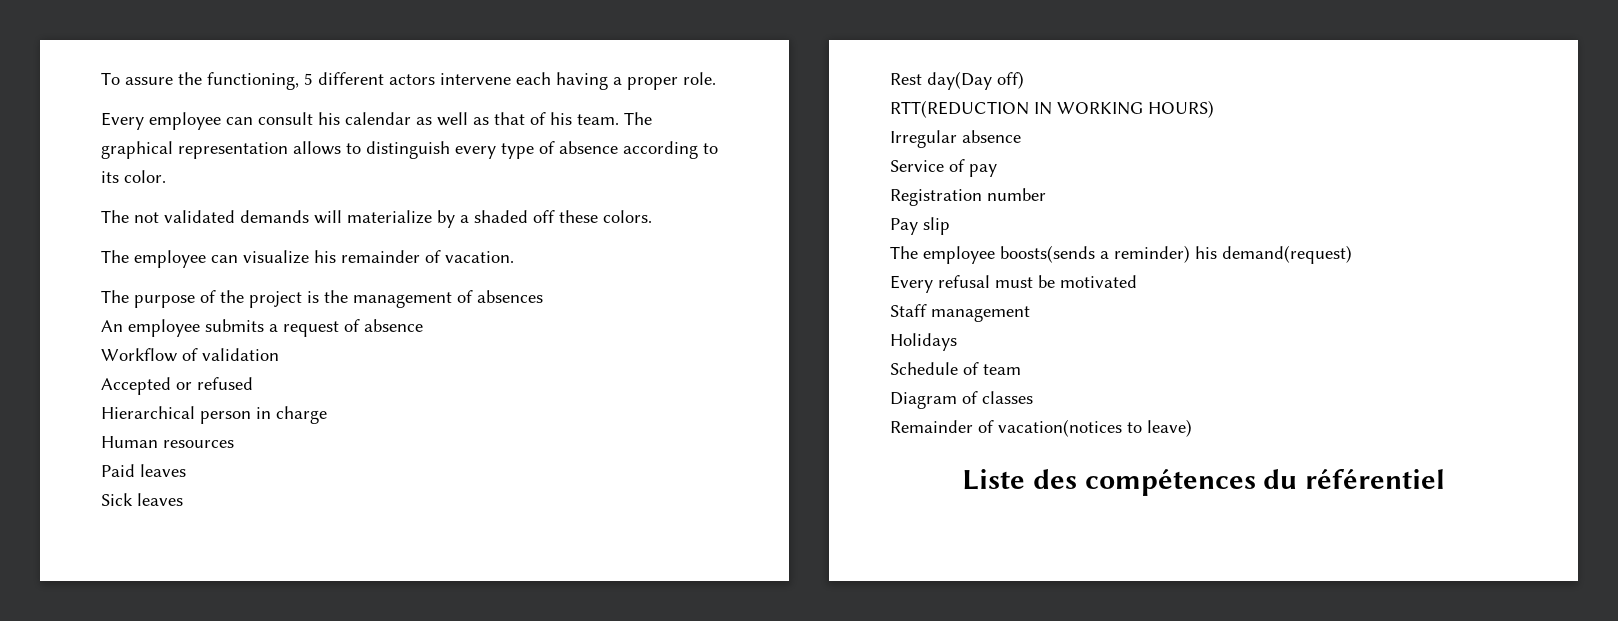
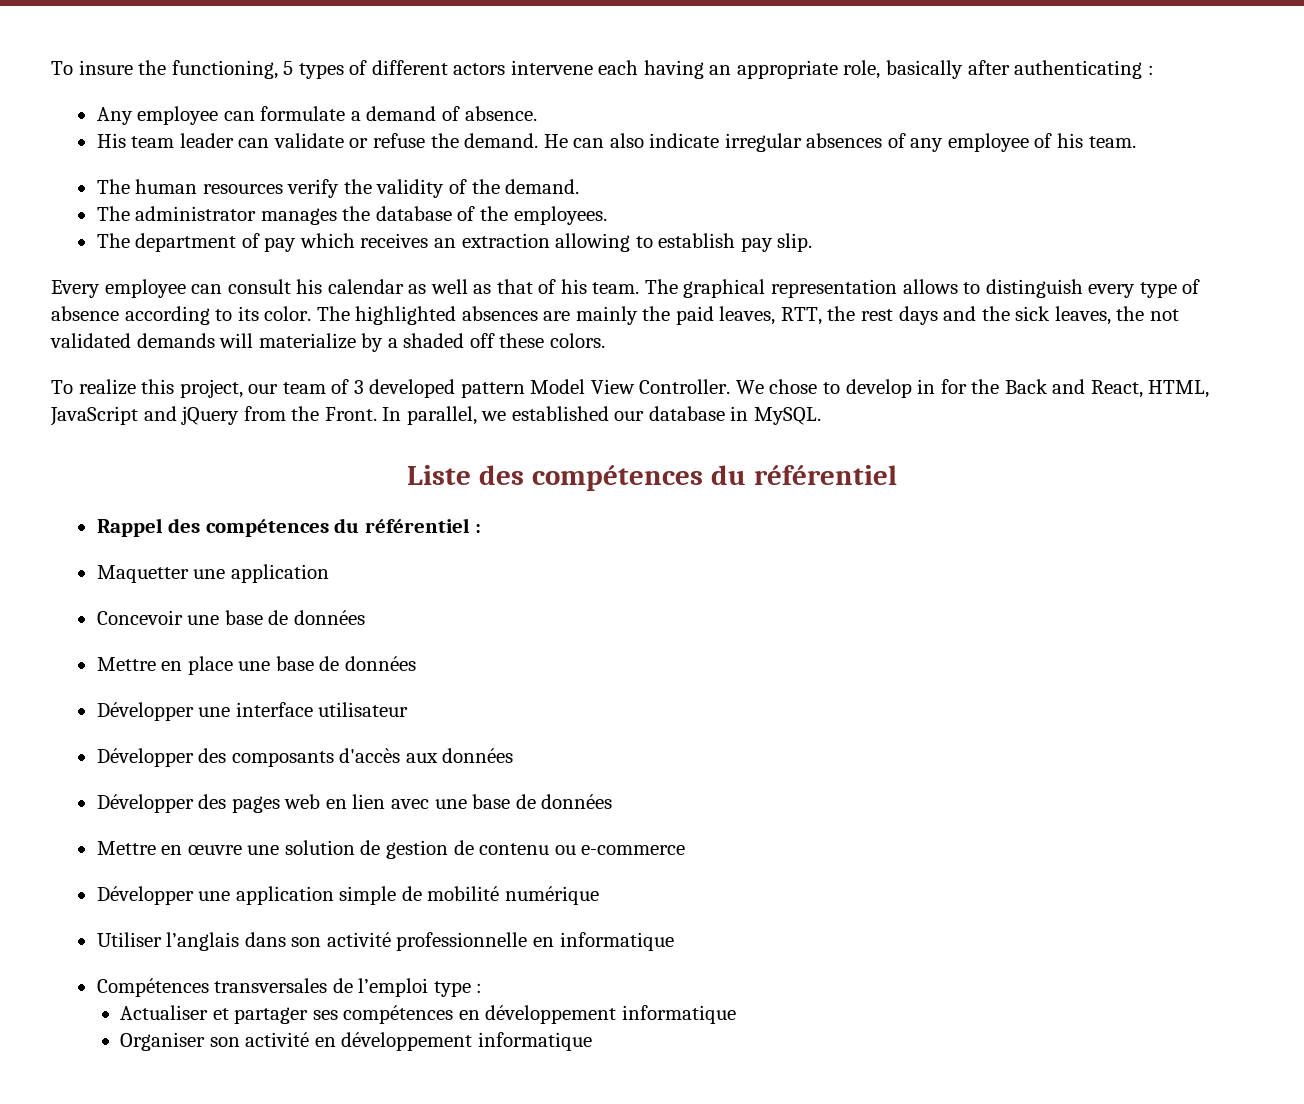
- To assure the functioning, 5 different actors intervene each having a proper role.
+ To insure the functioning, 5 types of different actors intervene each having an appropriate role, basically after authenticating :
+ Any employee can formulate a demand of absence.
+ His team leader can validate or refuse the demand. He can also indicate irregular absences of any employee of his team.
+ The human resources verify the validity of the demand.
+ The administrator manages the database of the employees.
+ The department of pay which receives an extraction allowing to establish pay slip.
- The graphical representation allows to distinguish every type of absence according to its color.
- The not validated demands will materialize by a shaded off these colors.
+ The graphical representation allows to distinguish every type of absence according to its color. The highlighted absences are mainly the paid leaves, RTT, the rest days and the sick leaves, the not validated demands will materialize by a shaded off these colors.
- The employee can visualize his remainder of vacation.
- The purpose of the project is the management of absences
- An employee submits a request of absence
- Workflow of validation
- Accepted or refused
- Hierarchical person in charge
- Human resources
- Paid leaves
- Sick leaves
- Rest day(Day off)
- RTT(REDUCTION IN WORKING HOURS)
- Irregular absence
- Service of pay
- Registration number
- Pay slip
- The employee boosts(sends a reminder) his demand(request)
- Every refusal must be motivated
- Staff management
- Holidays
- Schedule of team
- Diagram of classes
- Remainder of vacation(notices to leave)
+ To realize this project, our team of 3 developed pattern Model View Controller. We chose to develop in for the Back and React, HTML, JavaScript and jQuery from the Front. In parallel, we established our database in MySQL.
+ Rappel des compétences du référentiel :
+ Maquetter une application
+ Concevoir une base de données
+ Mettre en place une base de données
+ Développer une interface utilisateur
+ Développer des composants d'accès aux données
+ Développer des pages web en lien avec une base de données
+ Mettre en œuvre une solution de gestion de contenu ou e-commerce
+ Développer une application simple de mobilité numérique
+ Utiliser l’anglais dans son activité professionnelle en informatique
+ Compétences transversales de l’emploi type :
+ Actualiser et partager ses compétences en développement informatique
+ Organiser son activité en développement informatique

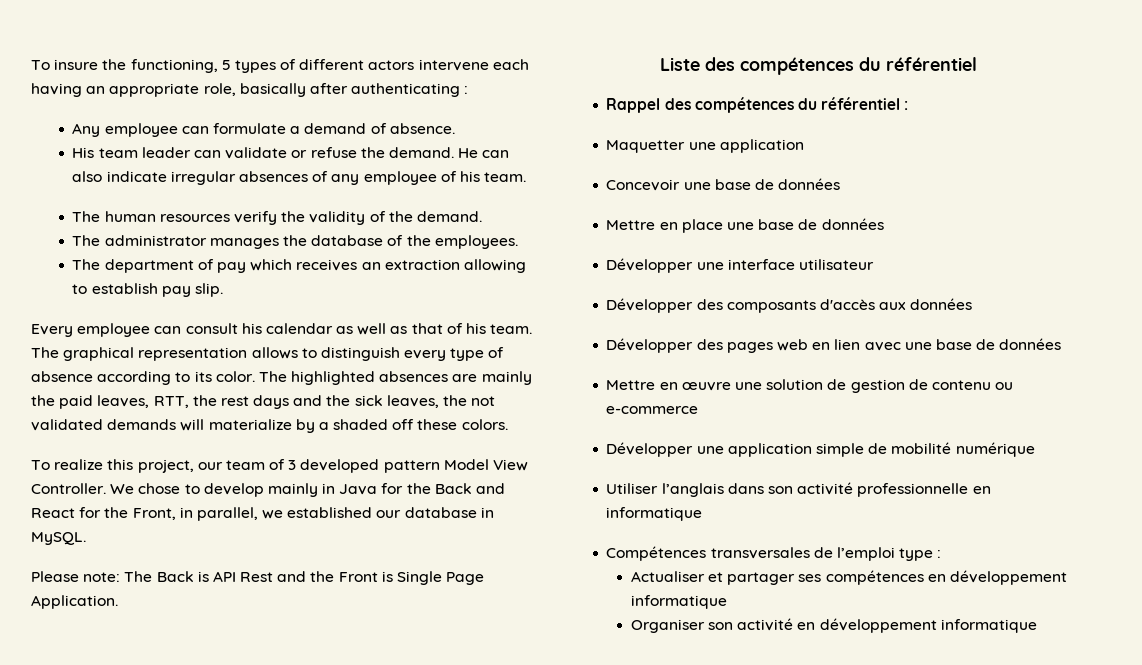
- We chose to develop in for the Back and React, HTML, JavaScript and jQuery from the Front. In parallel, we established our database in MySQL.
+ We chose to develop mainly in Java for the Back and React for the Front, in parallel, we established our database in MySQL.
+ Please note: The Back is API Rest and the Front is Single Page Application.

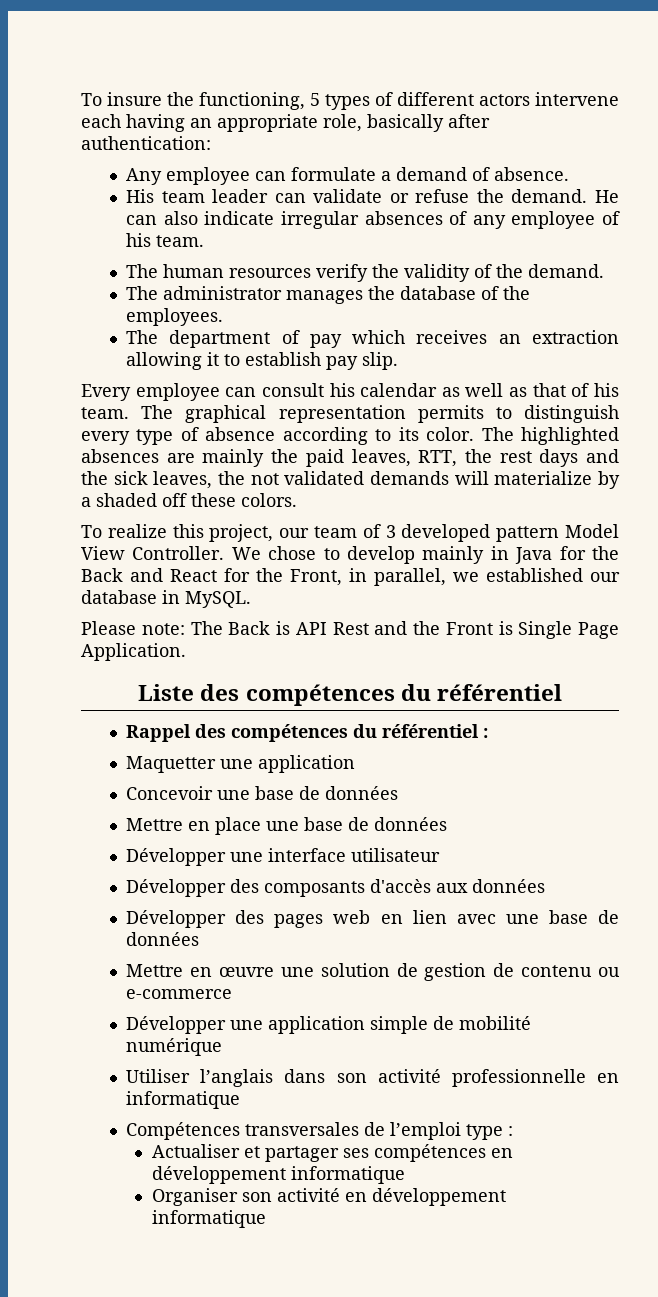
- To insure the functioning, 5 types of different actors intervene each having an appropriate role, basically after authenticating :
+ To insure the functioning, 5 types of different actors intervene each having an appropriate role, basically after authentication:
- The department of pay which receives an extraction allowing to establish pay slip.
+ The department of pay which receives an extraction allowing it to establish pay slip.
- The graphical representation allows to distinguish every type of absence according to its color.
+ The graphical representation permits to distinguish every type of absence according to its color.

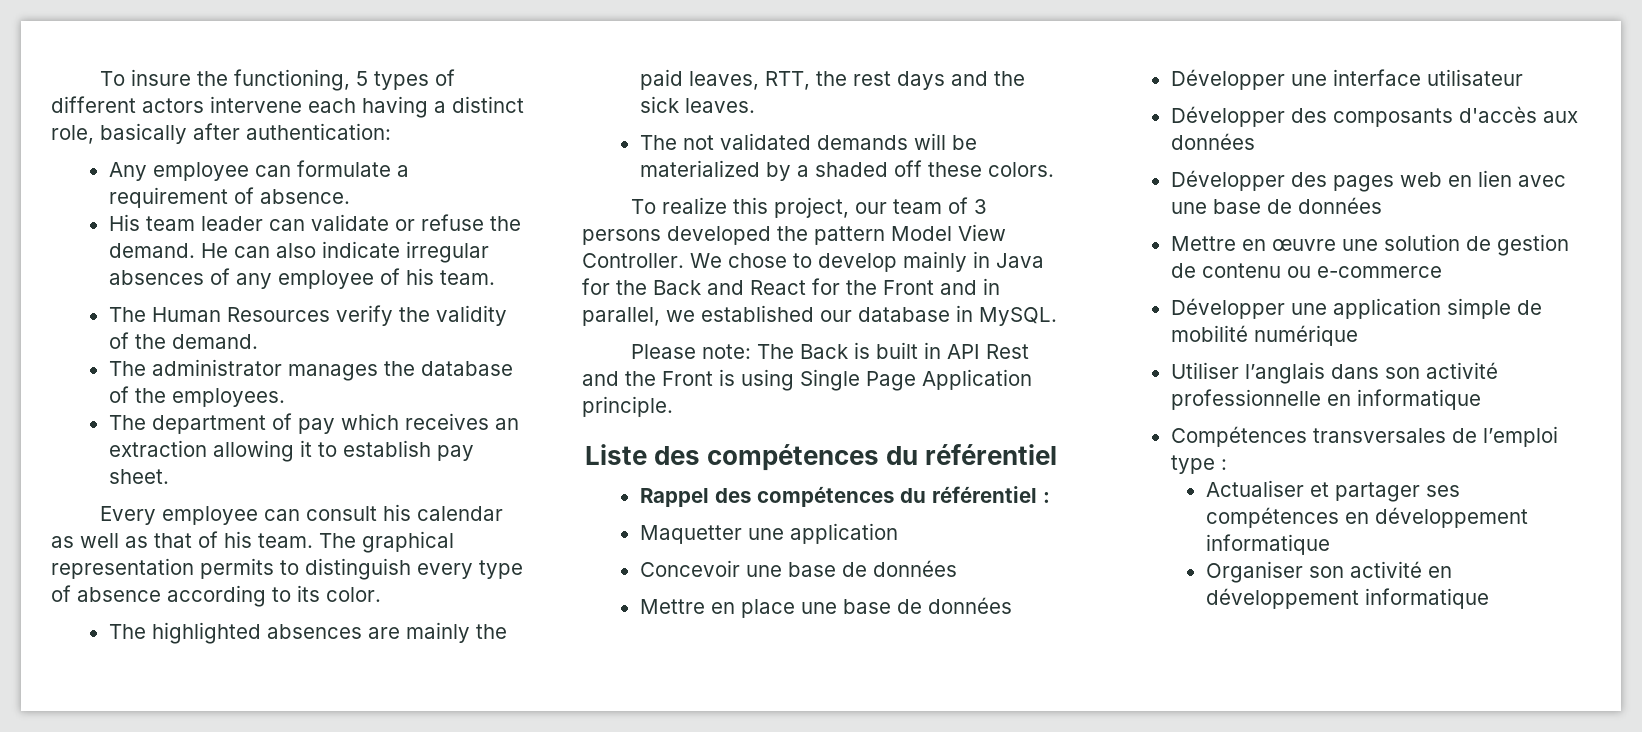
- To insure the functioning, 5 types of different actors intervene each having an appropriate role, basically after authentication:
+ To insure the functioning, 5 types of different actors intervene each having a distinct role, basically after authentication:
- Any employee can formulate a demand of absence.
+ Any employee can formulate a requirement of absence.
- The human resources verify the validity of the demand.
+ The Human Resources verify the validity of the demand.
- The department of pay which receives an extraction allowing it to establish pay slip.
+ The department of pay which receives an extraction allowing it to establish pay sheet.
- The graphical representation permits to distinguish every type of absence according to its color. The highlighted absences are mainly the paid leaves, RTT, the rest days and the sick leaves, the not validated demands will materialize by a shaded off these colors.
+ The graphical representation permits to distinguish every type of absence according to its color.
+ The highlighted absences are mainly the paid leaves, RTT, the rest days and the sick leaves.
+ The not validated demands will be materialized by a shaded off these colors.
- To realize this project, our team of 3 developed pattern Model View Controller.
+ To realize this project, our team of 3 persons developed the pattern Model View Controller.
- We chose to develop mainly in Java for the Back and React for the Front, in parallel, we established our database in MySQL.
+ We chose to develop mainly in Java for the Back and React for the Front and in parallel, we established our database in MySQL.
- Please note: The Back is API Rest and the Front is Single Page Application.
+ Please note: The Back is built in API Rest and the Front is using Single Page Application principle.

